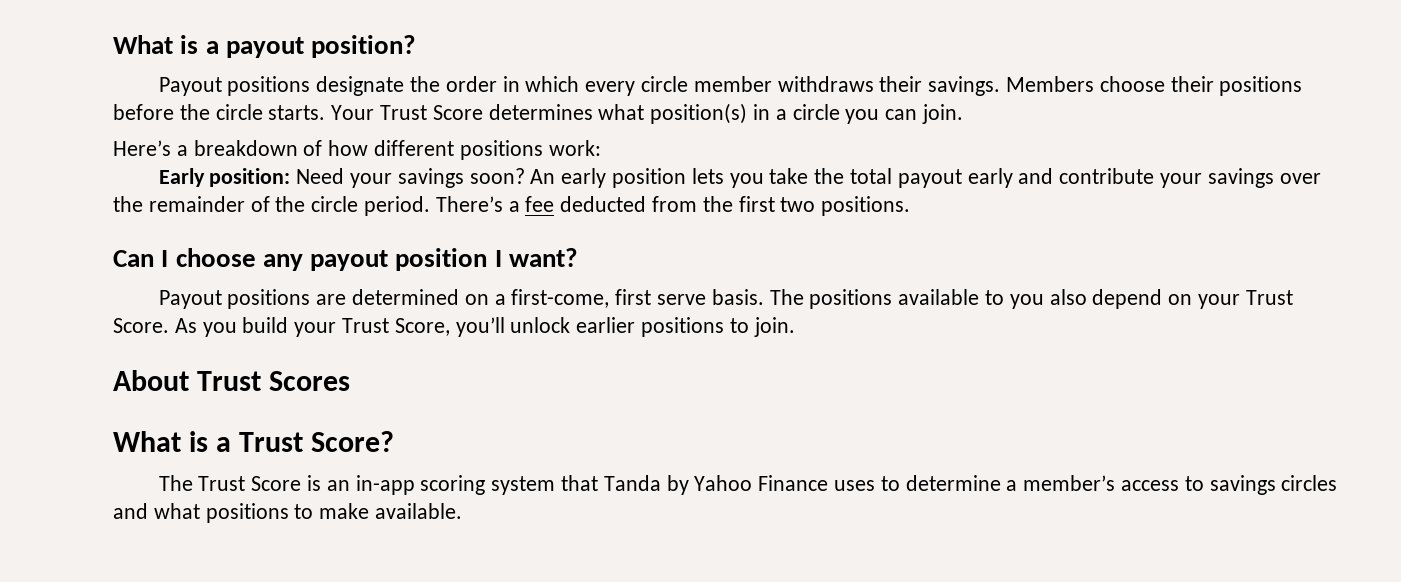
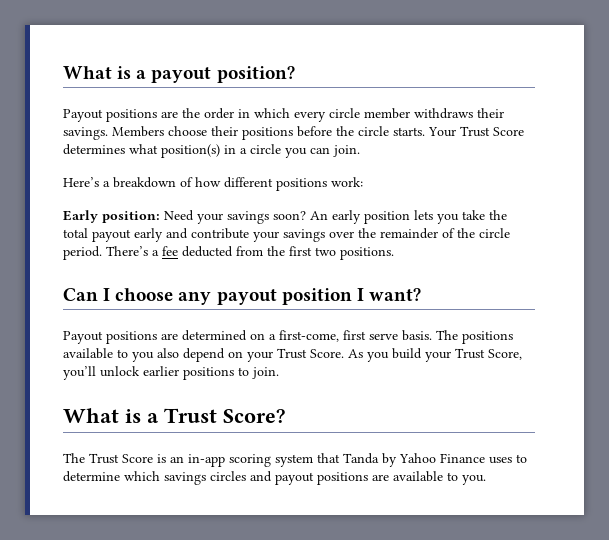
- Payout positions designate the order in which every circle member withdraws their savings.
+ Payout positions are the order in which every circle member withdraws their savings.
- About Trust Scores
- The Trust Score is an in-app scoring system that Tanda by Yahoo Finance uses to determine a member’s access to savings circles and what positions to make available.
+ The Trust Score is an in-app scoring system that Tanda by Yahoo Finance uses to determine which savings circles and payout positions are available to you.

